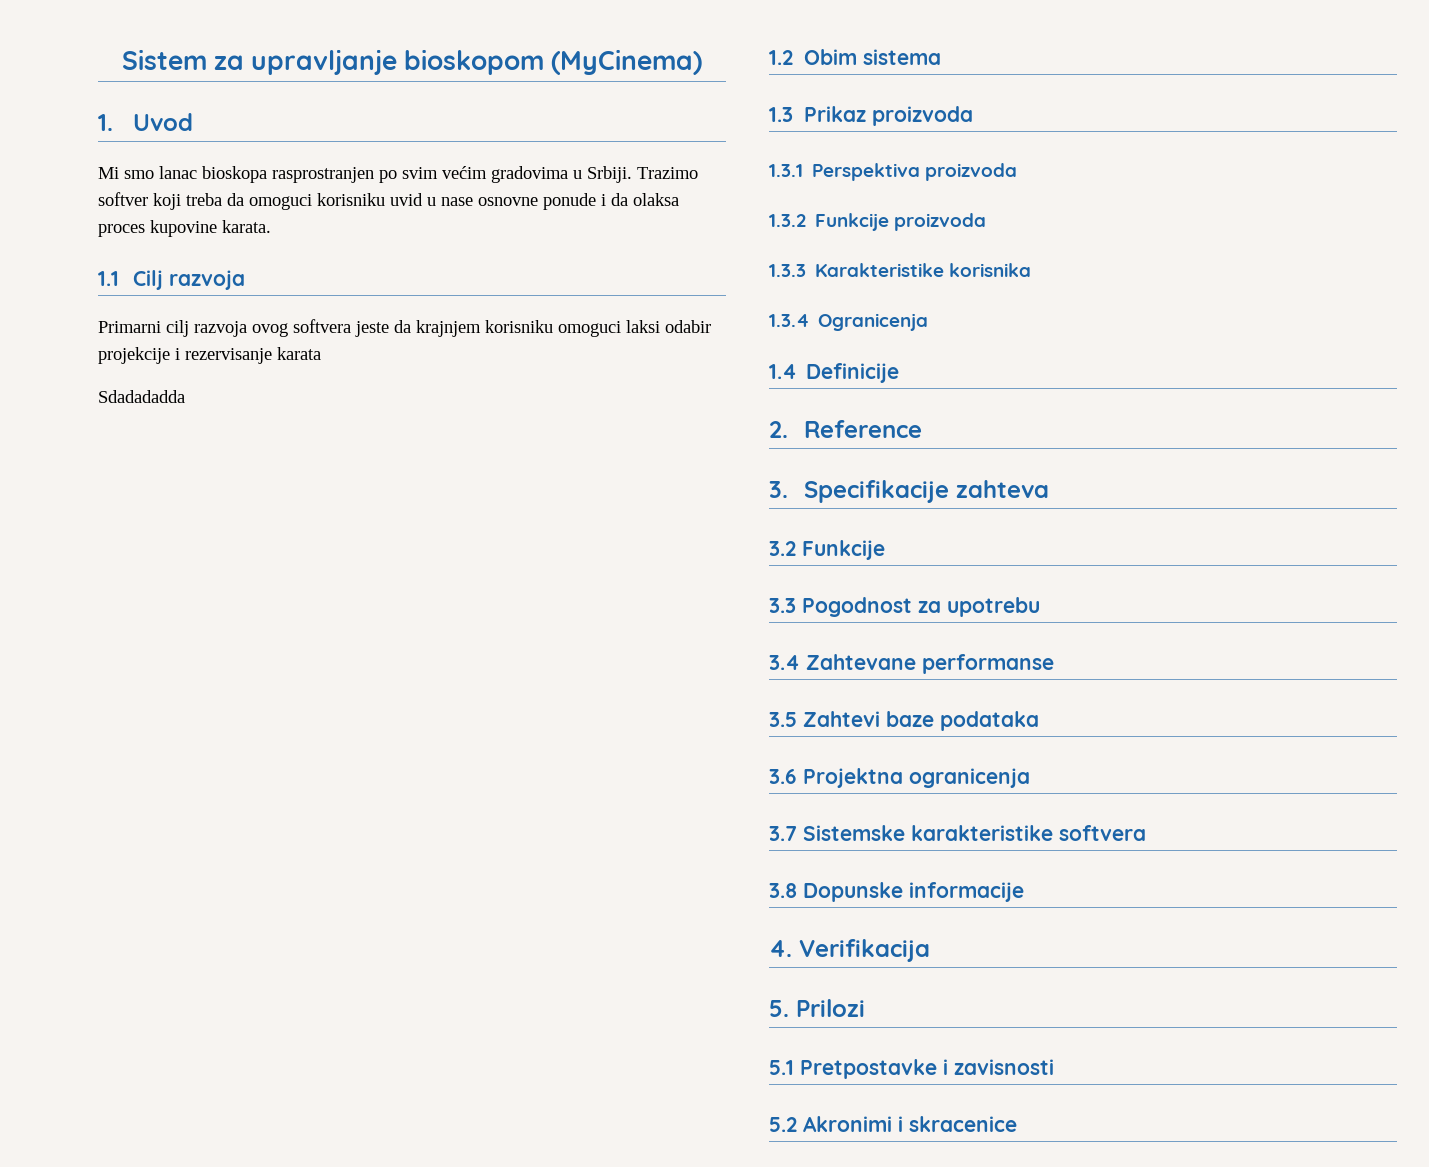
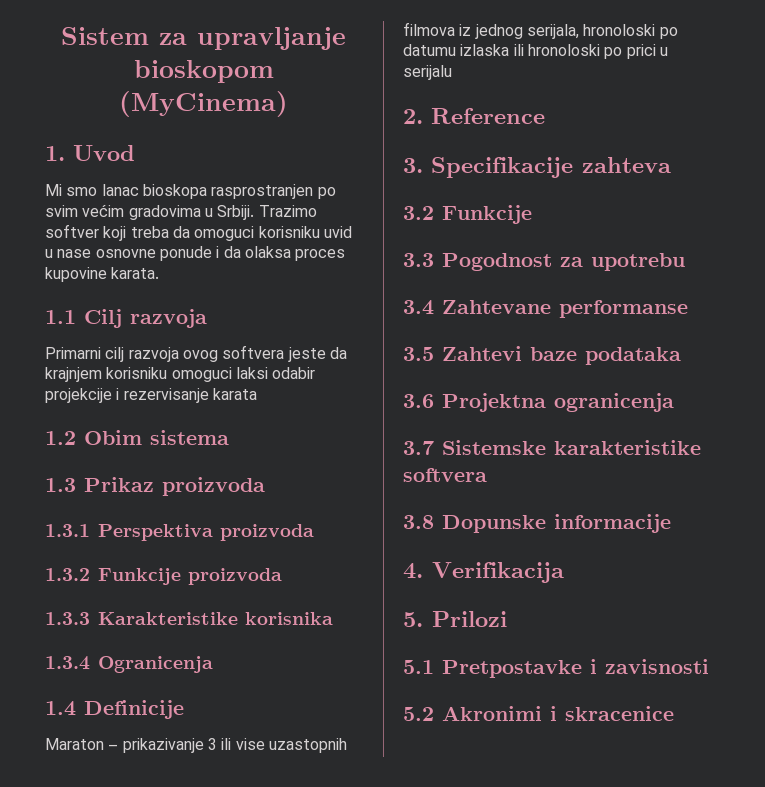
- Sdadadadda
+ Maraton – prikazivanje 3 ili vise uzastopnih filmova iz jednog serijala, hronoloski po datumu izlaska ili hronoloski po prici u serijalu

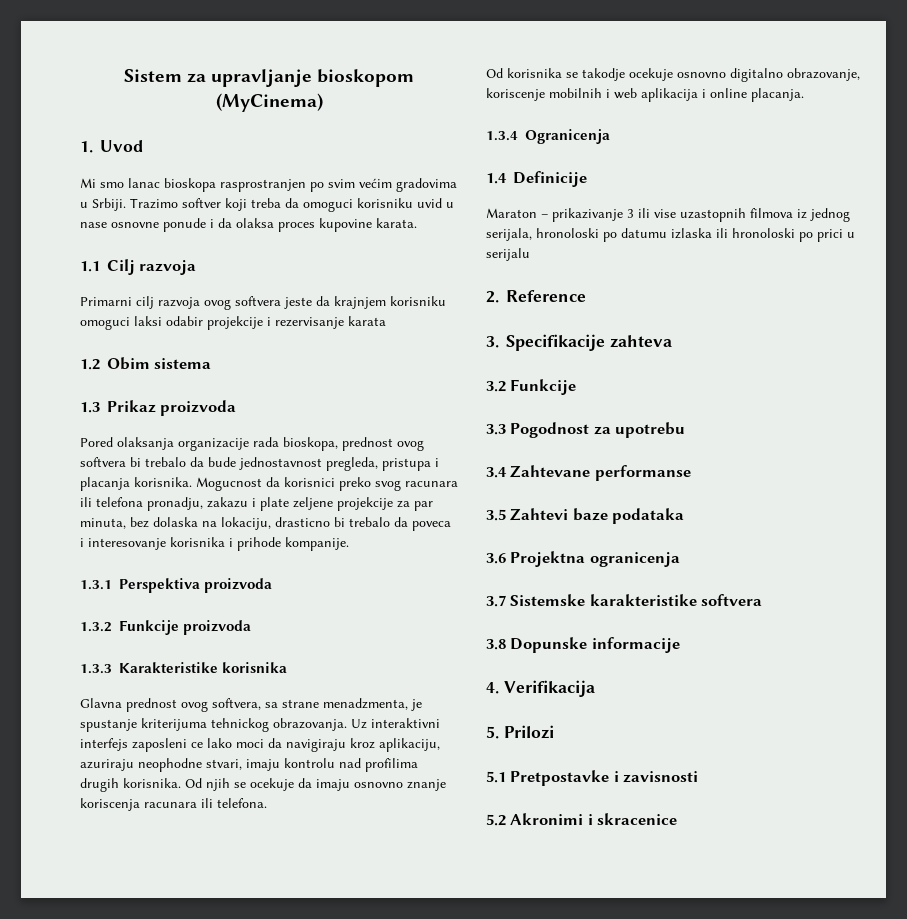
+ Pored olaksanja organizacije rada bioskopa, prednost ovog softvera bi trebalo da bude jednostavnost pregleda, pristupa i placanja korisnika. Mogucnost da korisnici preko svog racunara ili telefona pronadju, zakazu i plate zeljene projekcije za par minuta, bez dolaska na lokaciju, drasticno bi trebalo da poveca i interesovanje korisnika i prihode kompanije.
+ Glavna prednost ovog softvera, sa strane menadzmenta, je spustanje kriterijuma tehnickog obrazovanja. Uz interaktivni interfejs zaposleni ce lako moci da navigiraju kroz aplikaciju, azuriraju neophodne stvari, imaju kontrolu nad profilima drugih korisnika. Od njih se ocekuje da imaju osnovno znanje koriscenja racunara ili telefona.
+ Od korisnika se takodje ocekuje osnovno digitalno obrazovanje, koriscenje mobilnih i web aplikacija i online placanja.

